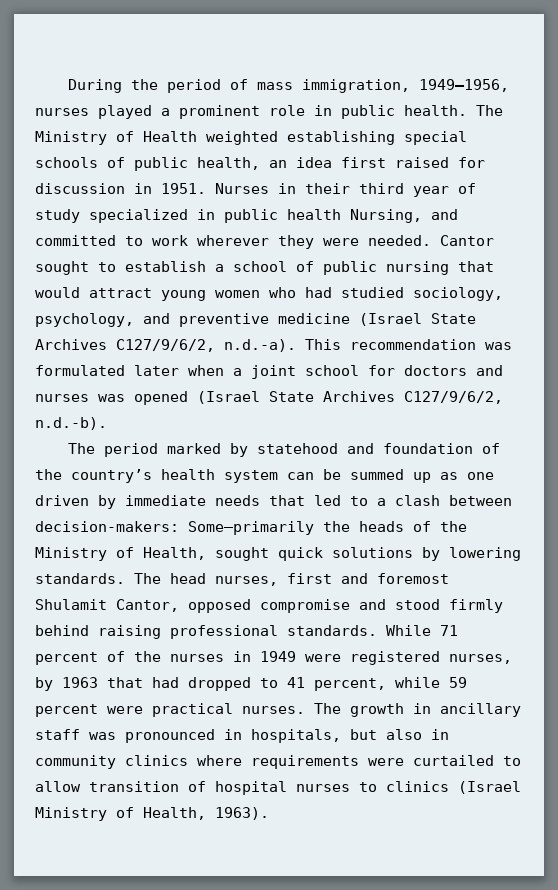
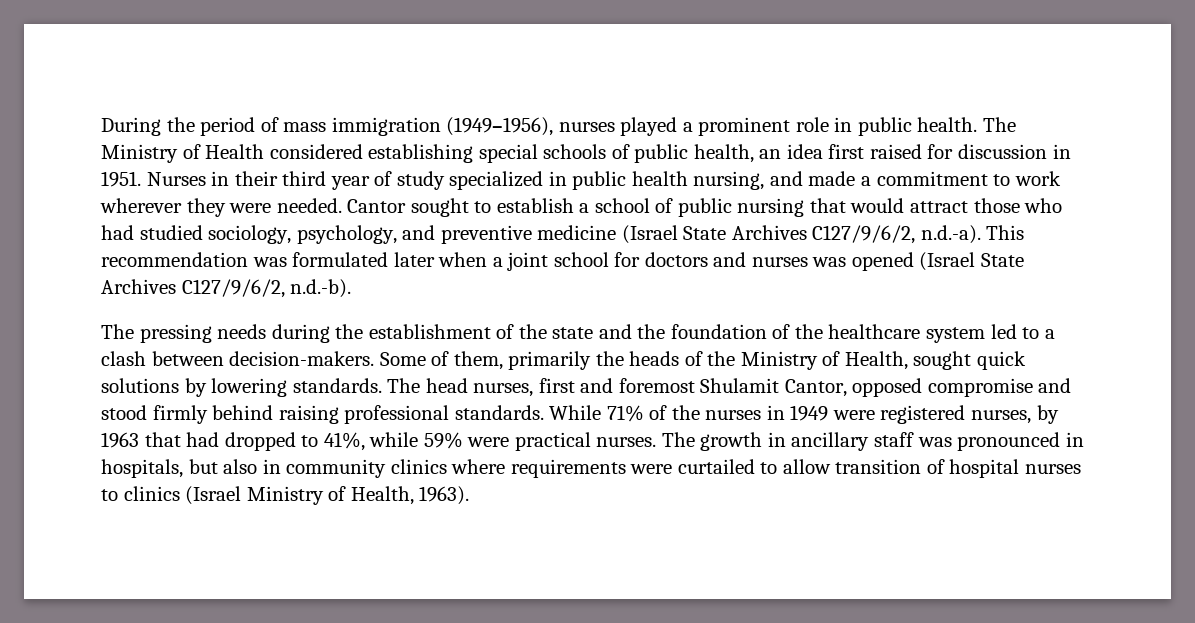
- During the period of mass immigration, 1949–1956, nurses played a prominent role in public health.
+ During the period of mass immigration (1949–1956), nurses played a prominent role in public health.
- The Ministry of Health weighted establishing special schools of public health, an idea first raised for discussion in 1951.
+ The Ministry of Health considered establishing special schools of public health, an idea first raised for discussion in 1951.
- Nurses in their third year of study specialized in public health Nursing, and committed to work wherever they were needed.
+ Nurses in their third year of study specialized in public health nursing, and made a commitment to work wherever they were needed.
- Cantor sought to establish a school of public nursing that would attract young women who had studied sociology, psychology, and preventive medicine (Israel State Archives C127/9/6/2, n.d.-a). This recommendation was formulated later when a joint school for doctors and nurses was opened (Israel State Archives C127/9/6/2, n.d.-b).
+ Cantor sought to establish a school of public nursing that would attract those who had studied sociology, psychology, and preventive medicine (Israel State Archives C127/9/6/2, n.d.-a). This recommendation was formulated later when a joint school for doctors and nurses was opened (Israel State Archives C127/9/6/2, n.d.-b).
- The period marked by statehood and foundation of the country’s health system can be summed up as one driven by immediate needs that led to a clash between decision-makers: Some–primarily the heads of the Ministry of Health, sought quick solutions by lowering standards.
+ The pressing needs during the establishment of the state and the foundation of the healthcare system led to a clash between decision-makers. Some of them, primarily the heads of the Ministry of Health, sought quick solutions by lowering standards.
- While 71 percent of the nurses in 1949 were registered nurses, by 1963 that had dropped to 41 percent, while 59 percent were practical nurses.
+ While 71% of the nurses in 1949 were registered nurses, by 1963 that had dropped to 41%, while 59% were practical nurses.

